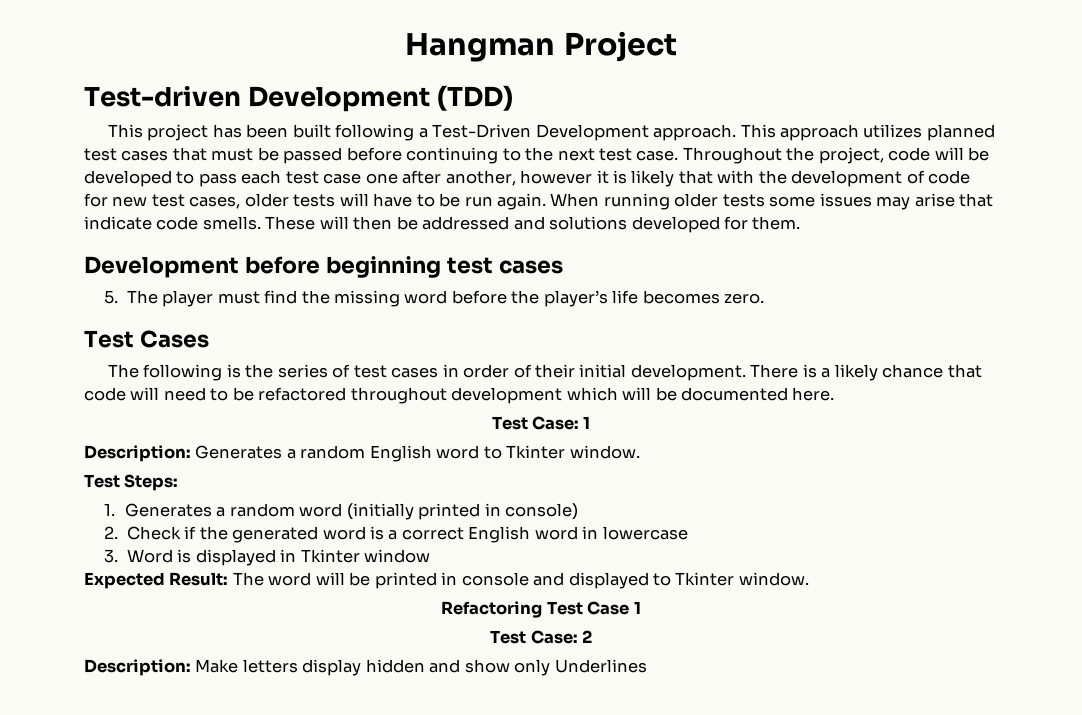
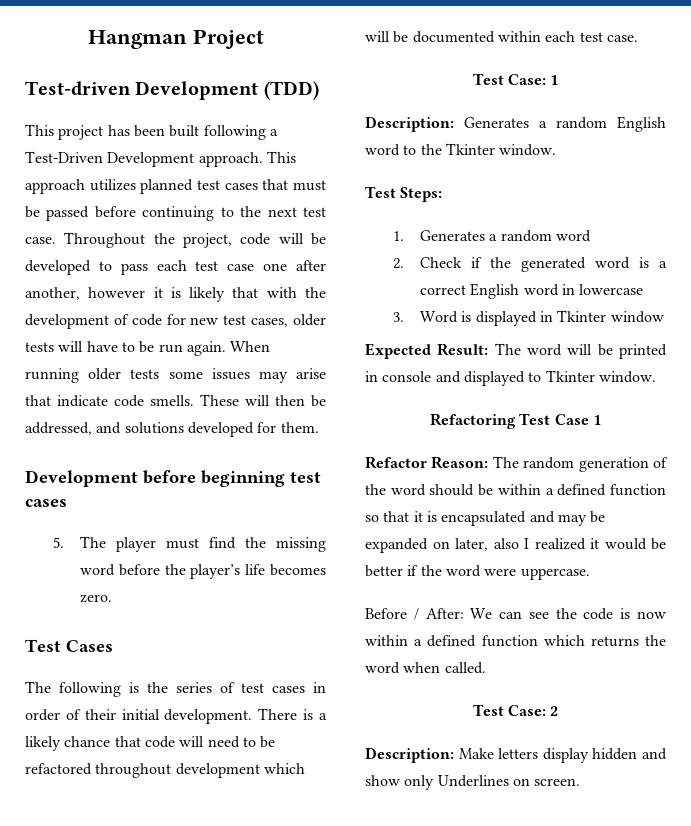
- These will then be addressed and solutions developed for them.
+ These will then be addressed, and solutions developed for them.
- There is a likely chance that code will need to be refactored throughout development which will be documented here.
+ There is a likely chance that code will need to be refactored throughout development which will be documented within each test case.
- Description: Generates a random English word to Tkinter window.
+ Description: Generates a random English word to the Tkinter window.
- 1. Generates a random word (initially printed in console)
+ 1. Generates a random word
+ Refactor Reason: The random generation of the word should be within a defined function so that it is encapsulated and may be expanded on later, also I realized it would be better if the word were uppercase.
+ Before / After: We can see the code is now within a defined function which returns the word when called.
- Description: Make letters display hidden and show only Underlines
+ Description: Make letters display hidden and show only Underlines on screen.

